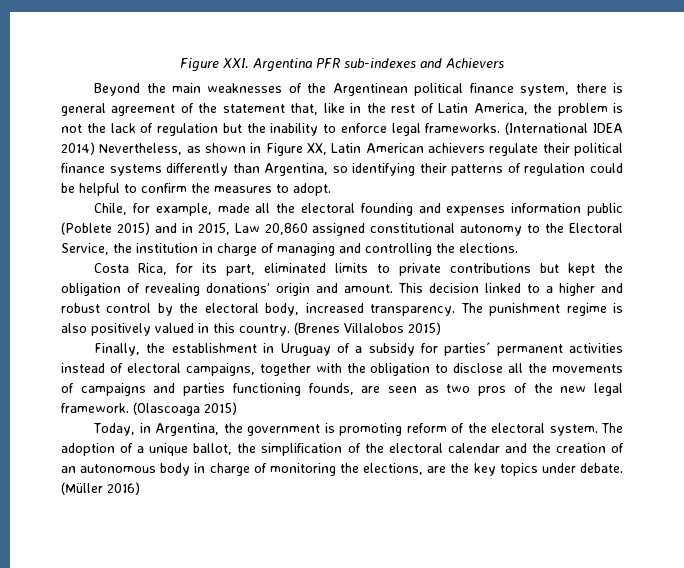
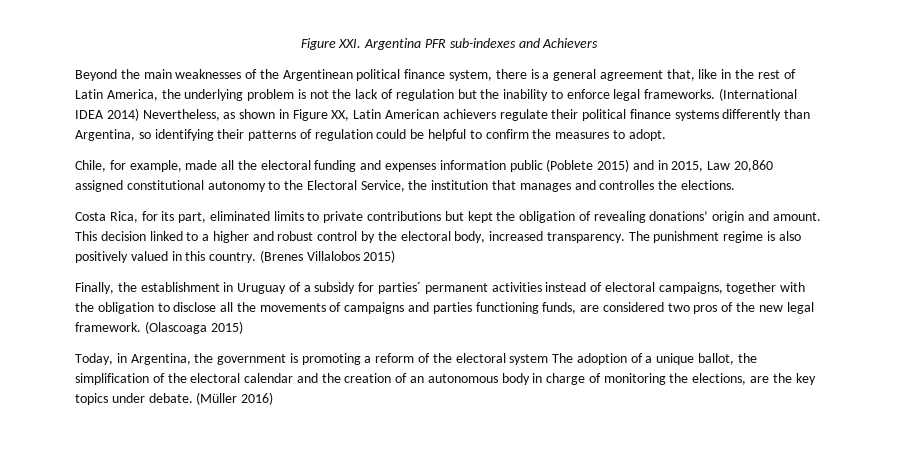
- Beyond the main weaknesses of the Argentinean political finance system, there is general agreement of the statement that, like in the rest of Latin America, the problem is not the lack of regulation but the inability to enforce legal frameworks.
+ Beyond the main weaknesses of the Argentinean political finance system, there is a general agreement that, like in the rest of Latin America, the underlying problem is not the lack of regulation but the inability to enforce legal frameworks.
- Chile, for example, made all the electoral founding and expenses information public (Poblete 2015) and in 2015, Law 20,860 assigned constitutional autonomy to the Electoral Service, the institution in charge of managing and controlling the elections.
+ Chile, for example, made all the electoral funding and expenses information public (Poblete 2015) and in 2015, Law 20,860 assigned constitutional autonomy to the Electoral Service, the institution that manages and controlles the elections.
- Finally, the establishment in Uruguay of a subsidy for parties´ permanent activities instead of electoral campaigns, together with the obligation to disclose all the movements of campaigns and parties functioning founds, are seen as two pros of the new legal framework.
+ Finally, the establishment in Uruguay of a subsidy for parties´ permanent activities instead of electoral campaigns, together with the obligation to disclose all the movements of campaigns and parties functioning funds, are considered two pros of the new legal framework.
- Today, in Argentina, the government is promoting reform of the electoral system. The adoption of a unique ballot, the simplification of the electoral calendar and the creation of an autonomous body in charge of monitoring the elections, are the key topics under debate.
+ Today, in Argentina, the government is promoting a reform of the electoral system The adoption of a unique ballot, the simplification of the electoral calendar and the creation of an autonomous body in charge of monitoring the elections, are the key topics under debate.

